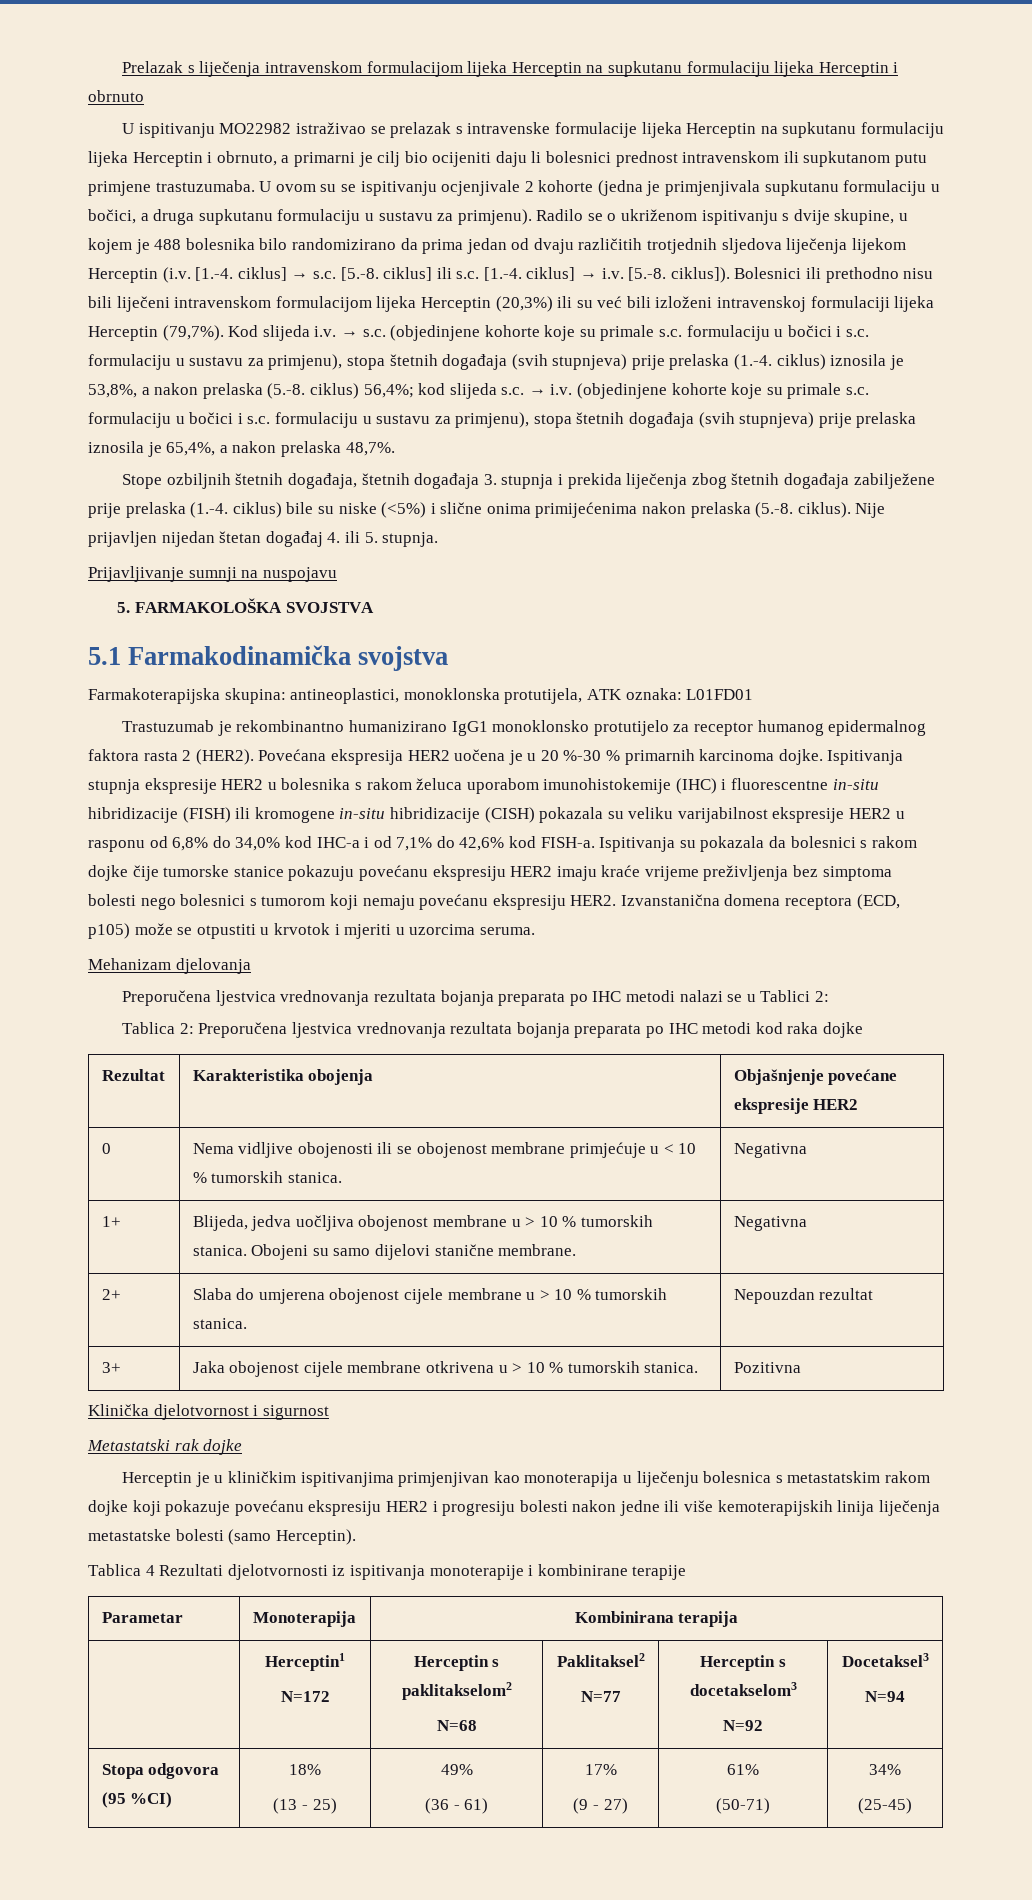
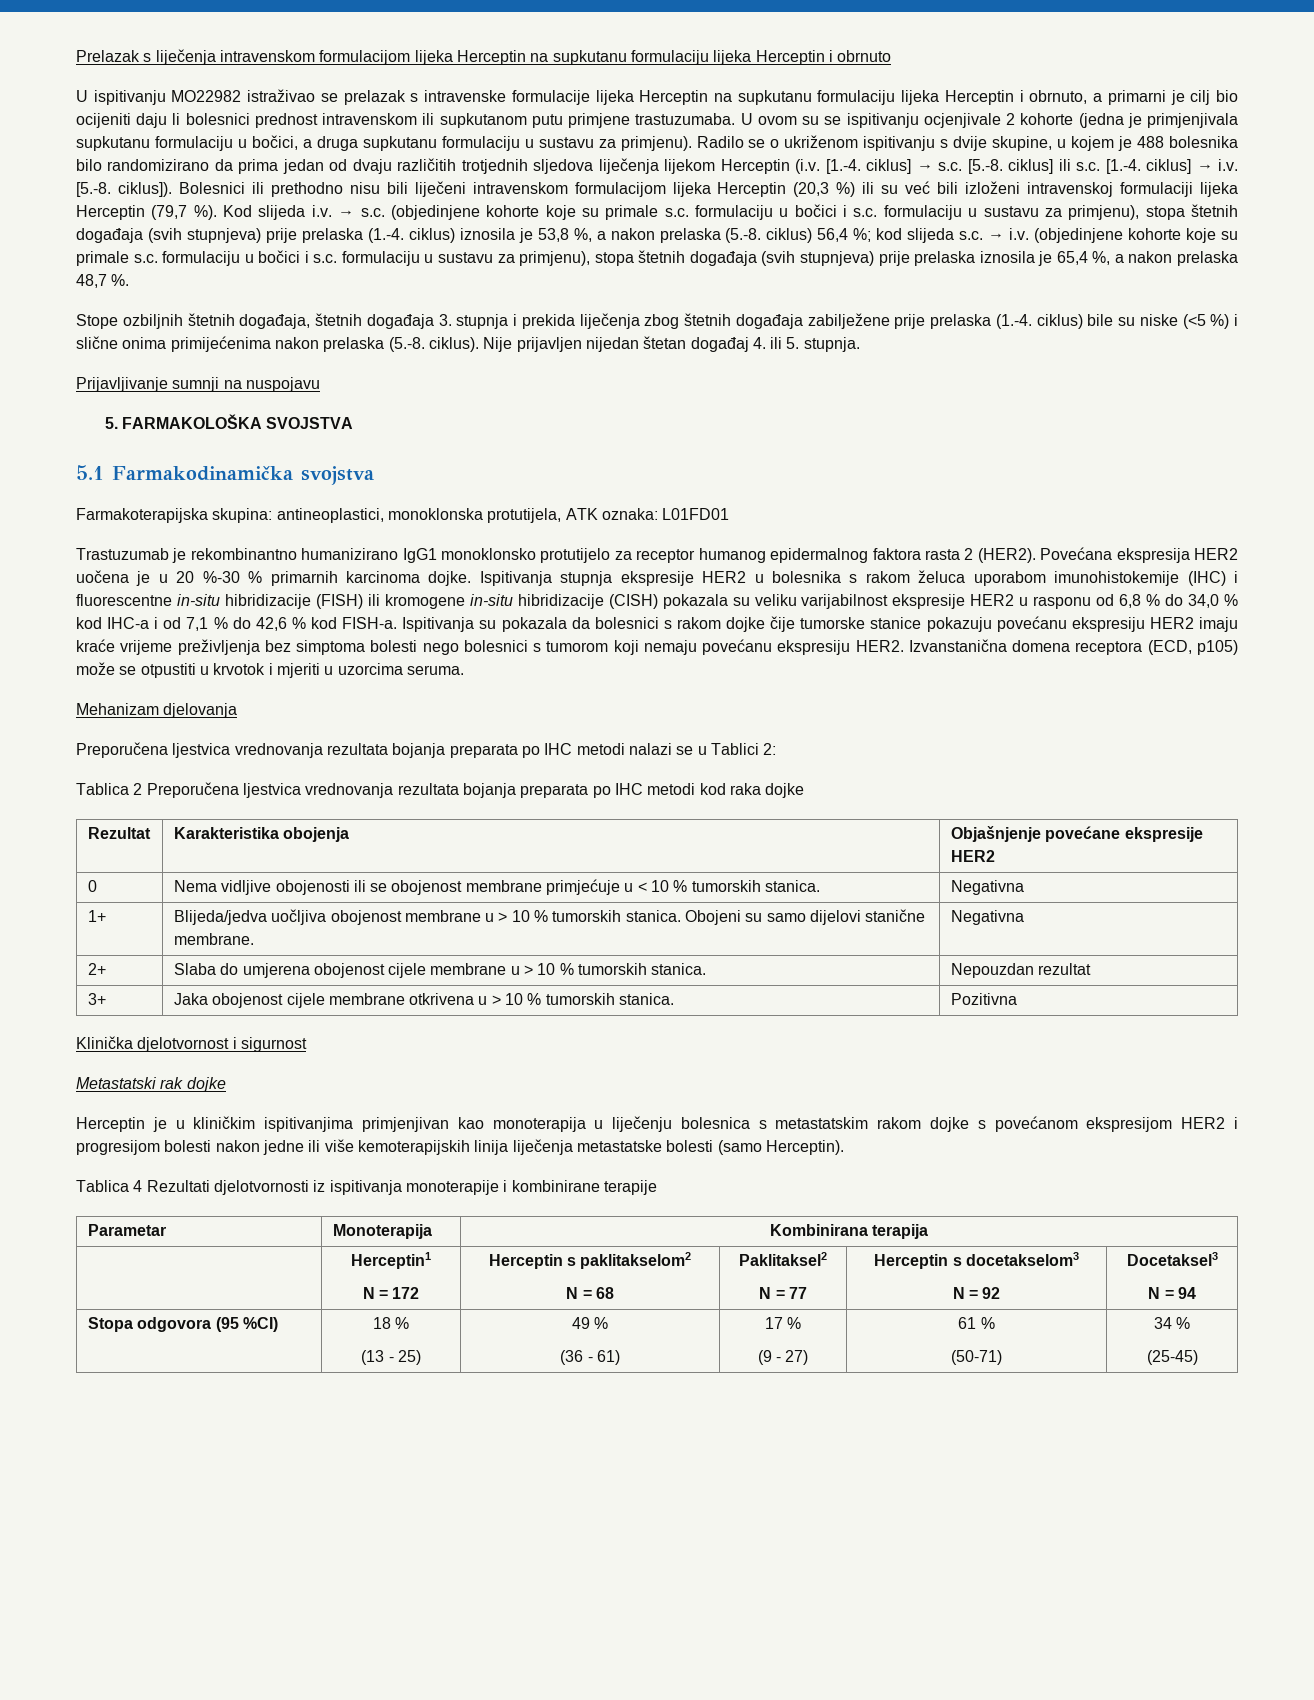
- Bolesnici ili prethodno nisu bili liječeni intravenskom formulacijom lijeka Herceptin (20,3%) ili su već bili izloženi intravenskoj formulaciji lijeka Herceptin (79,7%).
+ Bolesnici ili prethodno nisu bili liječeni intravenskom formulacijom lijeka Herceptin (20,3 %) ili su već bili izloženi intravenskoj formulaciji lijeka Herceptin (79,7 %).
- Kod slijeda i.v. → s.c. (objedinjene kohorte koje su primale s.c. formulaciju u bočici i s.c. formulaciju u sustavu za primjenu), stopa štetnih događaja (svih stupnjeva) prije prelaska (1.-4. ciklus) iznosila je 53,8%, a nakon prelaska (5.-8. ciklus) 56,4%;
+ Kod slijeda i.v. → s.c. (objedinjene kohorte koje su primale s.c. formulaciju u bočici i s.c. formulaciju u sustavu za primjenu), stopa štetnih događaja (svih stupnjeva) prije prelaska (1.-4. ciklus) iznosila je 53,8 %, a nakon prelaska (5.-8. ciklus) 56,4 %;
- kod slijeda s.c. → i.v. (objedinjene kohorte koje su primale s.c. formulaciju u bočici i s.c. formulaciju u sustavu za primjenu), stopa štetnih događaja (svih stupnjeva) prije prelaska iznosila je 65,4%, a nakon prelaska 48,7%.
+ kod slijeda s.c. → i.v. (objedinjene kohorte koje su primale s.c. formulaciju u bočici i s.c. formulaciju u sustavu za primjenu), stopa štetnih događaja (svih stupnjeva) prije prelaska iznosila je 65,4 %, a nakon prelaska 48,7 %.
- Stope ozbiljnih štetnih događaja, štetnih događaja 3. stupnja i prekida liječenja zbog štetnih događaja zabilježene prije prelaska (1.-4. ciklus) bile su niske (<5%) i slične onima primijećenima nakon prelaska (5.-8. ciklus).
+ Stope ozbiljnih štetnih događaja, štetnih događaja 3. stupnja i prekida liječenja zbog štetnih događaja zabilježene prije prelaska (1.-4. ciklus) bile su niske (<5 %) i slične onima primijećenima nakon prelaska (5.-8. ciklus).
- Ispitivanja stupnja ekspresije HER2 u bolesnika s rakom želuca uporabom imunohistokemije (IHC) i fluorescentne in-situ hibridizacije (FISH) ili kromogene in-situ hibridizacije (CISH) pokazala su veliku varijabilnost ekspresije HER2 u rasponu od 6,8% do 34,0% kod IHC-a i od 7,1% do 42,6% kod FISH-a.
+ Ispitivanja stupnja ekspresije HER2 u bolesnika s rakom želuca uporabom imunohistokemije (IHC) i fluorescentne in-situ hibridizacije (FISH) ili kromogene in-situ hibridizacije (CISH) pokazala su veliku varijabilnost ekspresije HER2 u rasponu od 6,8 % do 34,0 % kod IHC-a i od 7,1 % do 42,6 % kod FISH-a.
- Tablica 2: Preporučena ljestvica vrednovanja rezultata bojanja preparata po IHC metodi kod raka dojke
+ Tablica 2 Preporučena ljestvica vrednovanja rezultata bojanja preparata po IHC metodi kod raka dojke
- 1+ | Blijeda, jedva uočljiva obojenost membrane u > 10 % tumorskih stanica. Obojeni su samo dijelovi stanične membrane. | Negativna
+ 1+ | Blijeda/jedva uočljiva obojenost membrane u > 10 % tumorskih stanica. Obojeni su samo dijelovi stanične membrane. | Negativna
- Herceptin je u kliničkim ispitivanjima primjenjivan kao monoterapija u liječenju bolesnica s metastatskim rakom dojke koji pokazuje povećanu ekspresiju HER2 i progresiju bolesti nakon jedne ili više kemoterapijskih linija liječenja metastatske bolesti (samo Herceptin).
+ Herceptin je u kliničkim ispitivanjima primjenjivan kao monoterapija u liječenju bolesnica s metastatskim rakom dojke s povećanom ekspresijom HER2 i progresijom bolesti nakon jedne ili više kemoterapijskih linija liječenja metastatske bolesti (samo Herceptin).
  | Herceptin1
- N=172 | Herceptin s paklitakselom2
- N=68 | Paklitaksel2
- N=77 | Herceptin s docetakselom3
- N=92 | Docetaksel3
- N=94
+ N = 172 | Herceptin s paklitakselom2
+ N = 68 | Paklitaksel2
+ N = 77 | Herceptin s docetakselom3
+ N = 92 | Docetaksel3
+ N = 94
- Stopa odgovora (95 %CI) | 18%
- (13 - 25) | 49%
- (36 - 61) | 17%
- (9 - 27) | 61%
- (50-71) | 34%
+ Stopa odgovora (95 %CI) | 18 %
+ (13 - 25) | 49 %
+ (36 - 61) | 17 %
+ (9 - 27) | 61 %
+ (50-71) | 34 %

